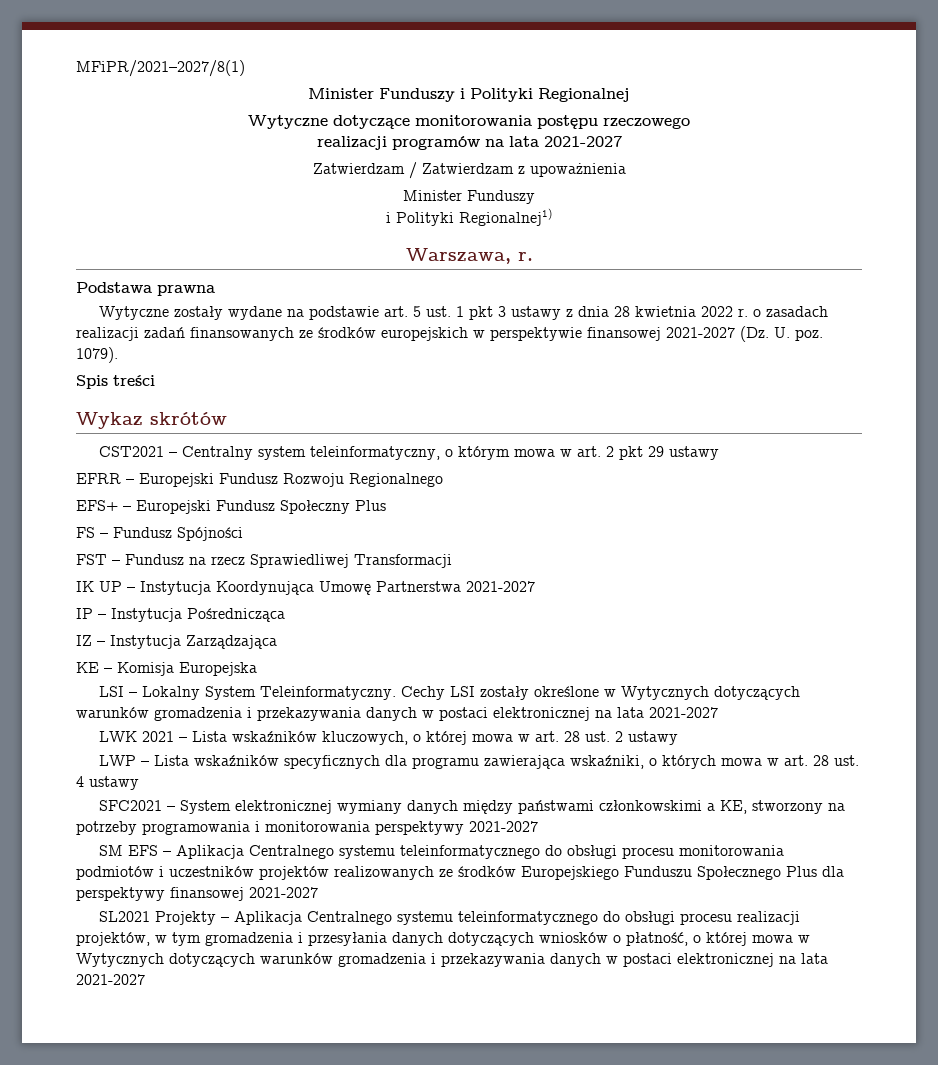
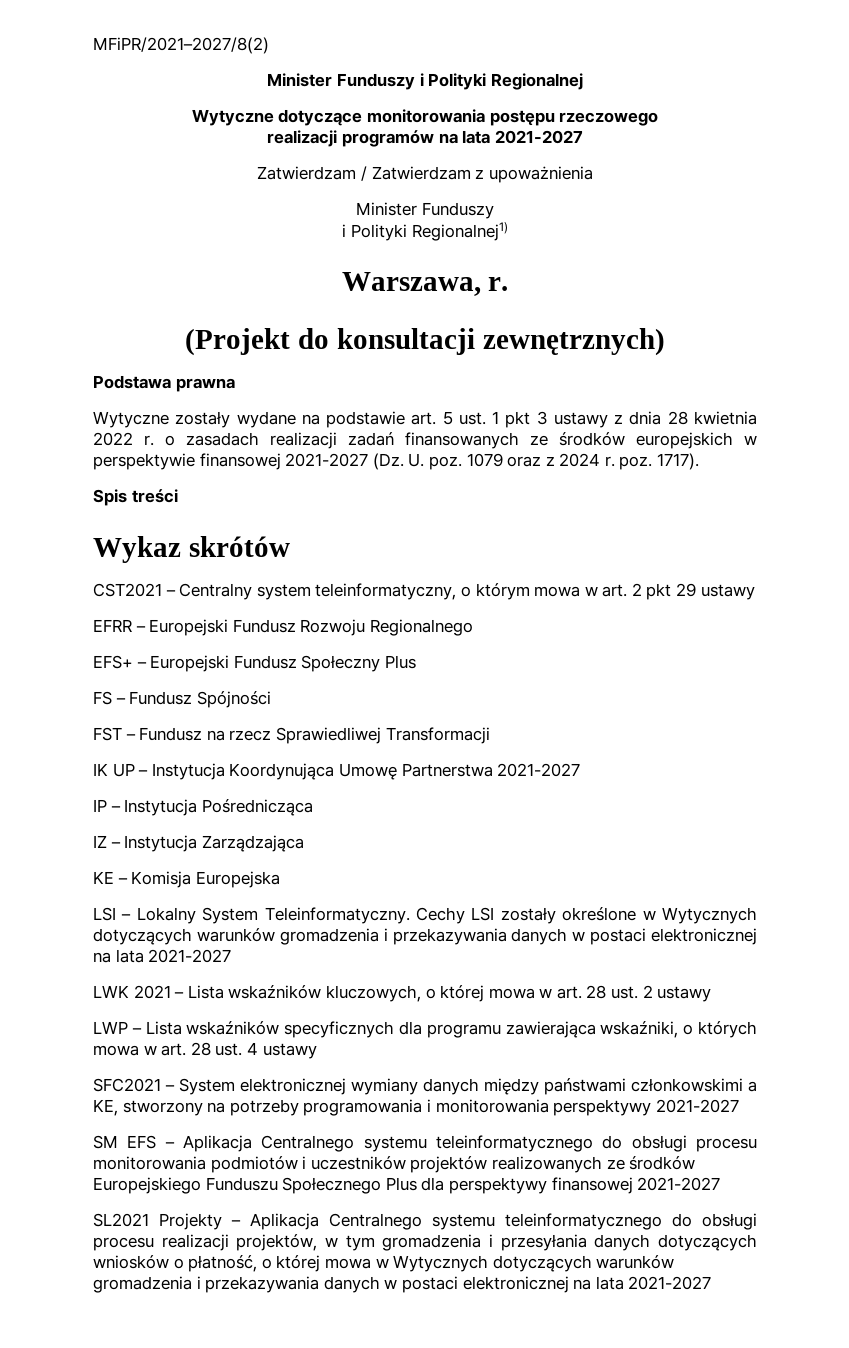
- MFiPR/2021–2027/8(1)
+ MFiPR/2021–2027/8(2)
+ (Projekt do konsultacji zewnętrznych)
- Wytyczne zostały wydane na podstawie art. 5 ust. 1 pkt 3 ustawy z dnia 28 kwietnia 2022 r. o zasadach realizacji zadań finansowanych ze środków europejskich w perspektywie finansowej 2021-2027 (Dz. U. poz. 1079).
+ Wytyczne zostały wydane na podstawie art. 5 ust. 1 pkt 3 ustawy z dnia 28 kwietnia 2022 r. o zasadach realizacji zadań finansowanych ze środków europejskich w perspektywie finansowej 2021-2027 (Dz. U. poz. 1079 oraz z 2024 r. poz. 1717).

